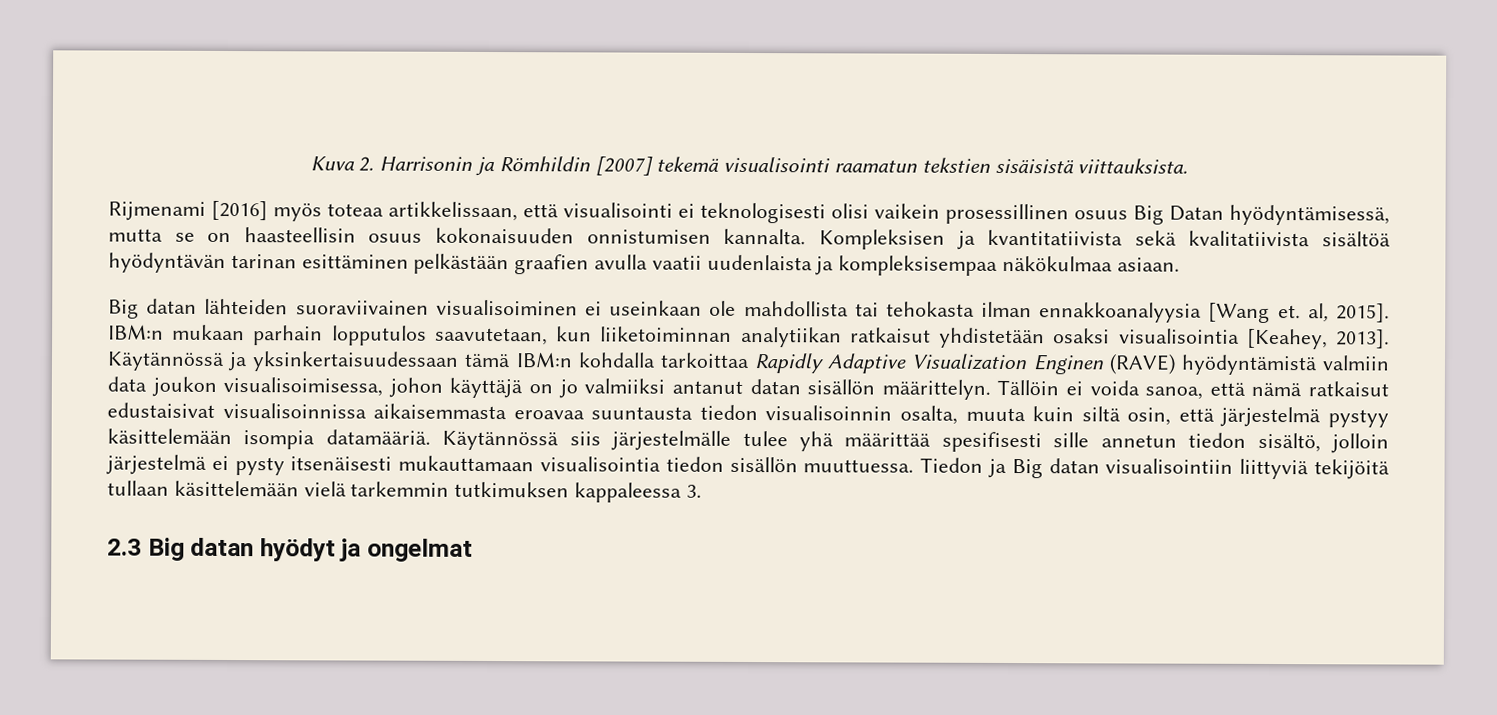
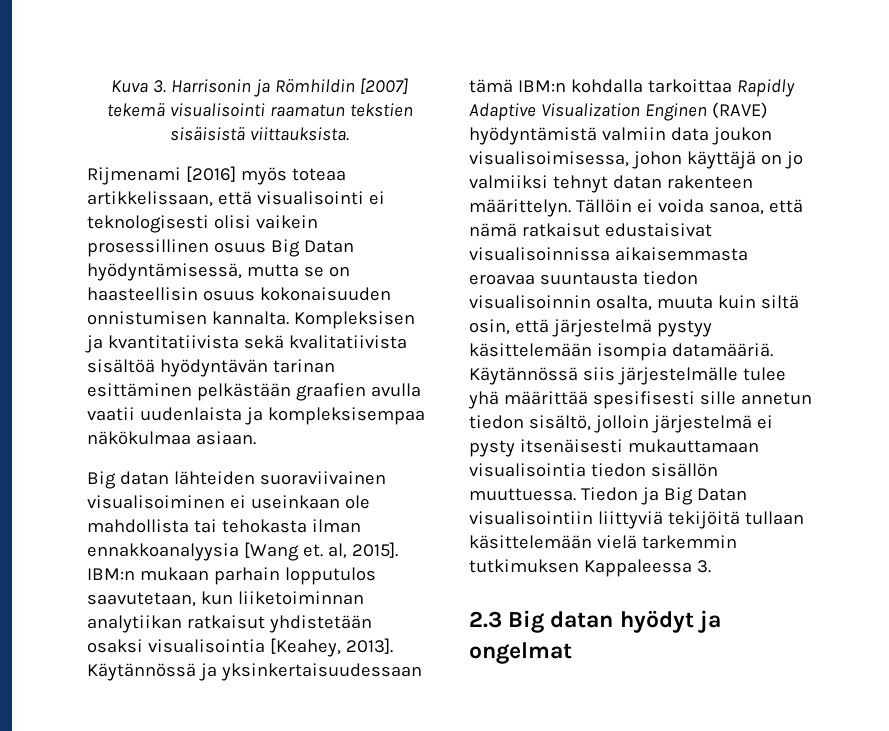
- Kuva 2. Harrisonin ja Römhildin [2007] tekemä visualisointi raamatun tekstien sisäisistä viittauksista.
+ Kuva 3. Harrisonin ja Römhildin [2007] tekemä visualisointi raamatun tekstien sisäisistä viittauksista.
- Käytännössä ja yksinkertaisuudessaan tämä IBM:n kohdalla tarkoittaa Rapidly Adaptive Visualization Enginen (RAVE) hyödyntämistä valmiin data joukon visualisoimisessa, johon käyttäjä on jo valmiiksi antanut datan sisällön määrittelyn.
+ Käytännössä ja yksinkertaisuudessaan tämä IBM:n kohdalla tarkoittaa Rapidly Adaptive Visualization Enginen (RAVE) hyödyntämistä valmiin data joukon visualisoimisessa, johon käyttäjä on jo valmiiksi tehnyt datan rakenteen määrittelyn.
- Tiedon ja Big datan visualisointiin liittyviä tekijöitä tullaan käsittelemään vielä tarkemmin tutkimuksen kappaleessa 3.
+ Tiedon ja Big Datan visualisointiin liittyviä tekijöitä tullaan käsittelemään vielä tarkemmin tutkimuksen Kappaleessa 3.

